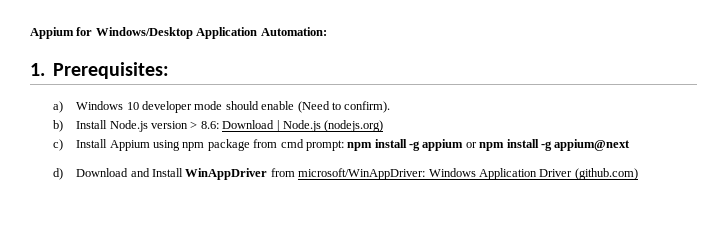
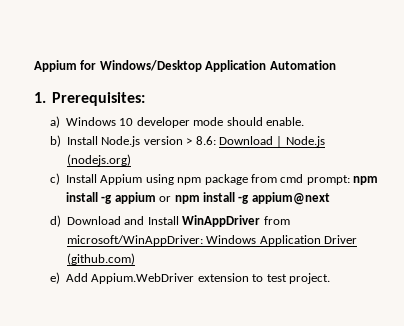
- Appium for Windows/Desktop Application Automation:
+ Appium for Windows/Desktop Application Automation
- a) Windows 10 developer mode should enable (Need to confirm).
+ a) Windows 10 developer mode should enable.
+ e) Add Appium.WebDriver extension to test project.

